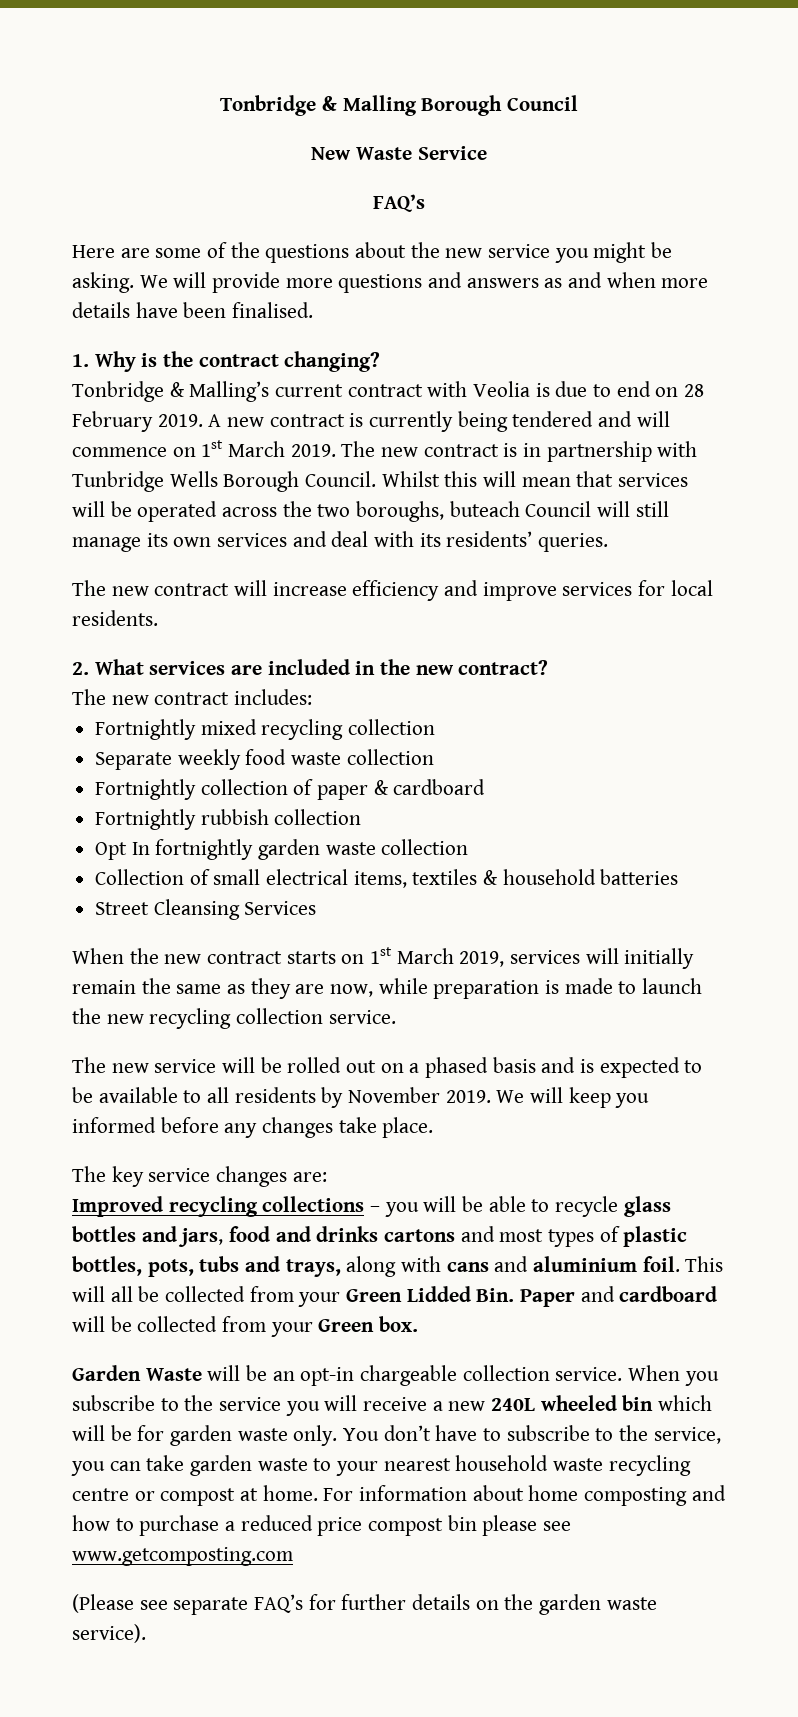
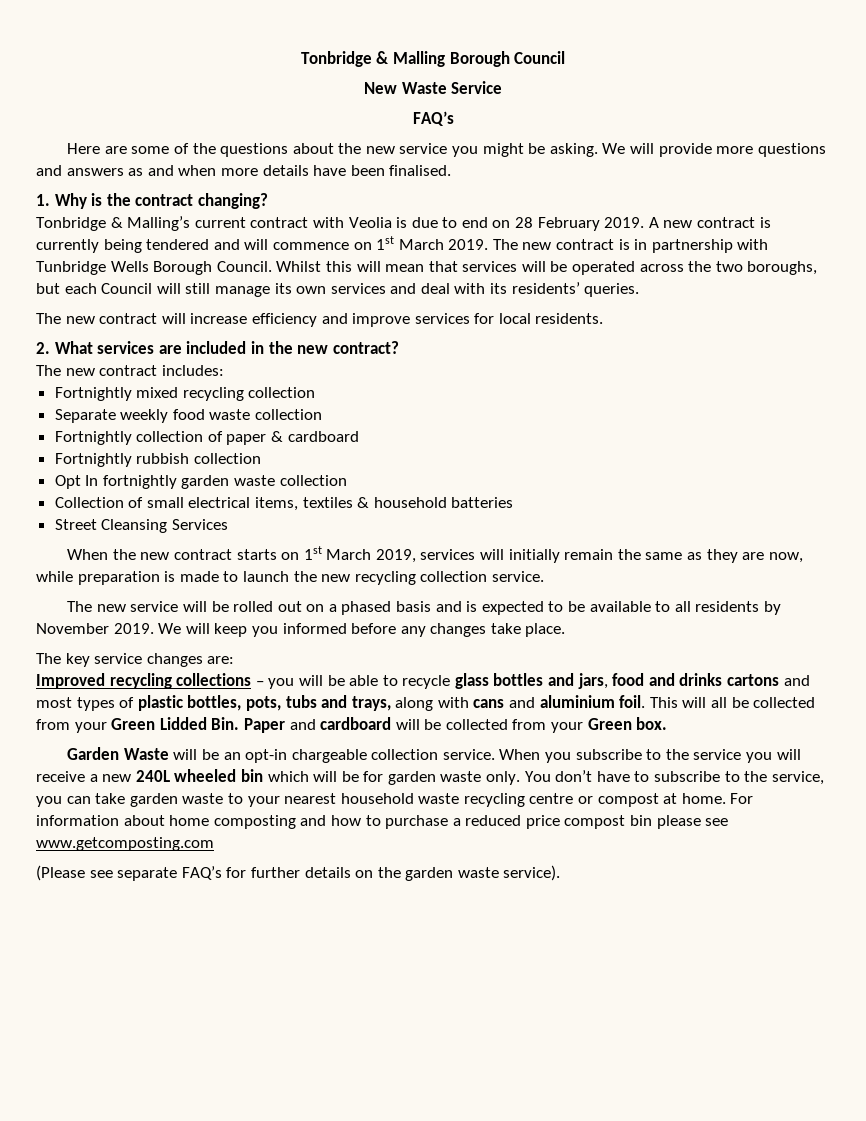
- Whilst this will mean that services will be operated across the two boroughs, buteach Council will still manage its own services and deal with its residents’ queries.
+ Whilst this will mean that services will be operated across the two boroughs, but each Council will still manage its own services and deal with its residents’ queries.

